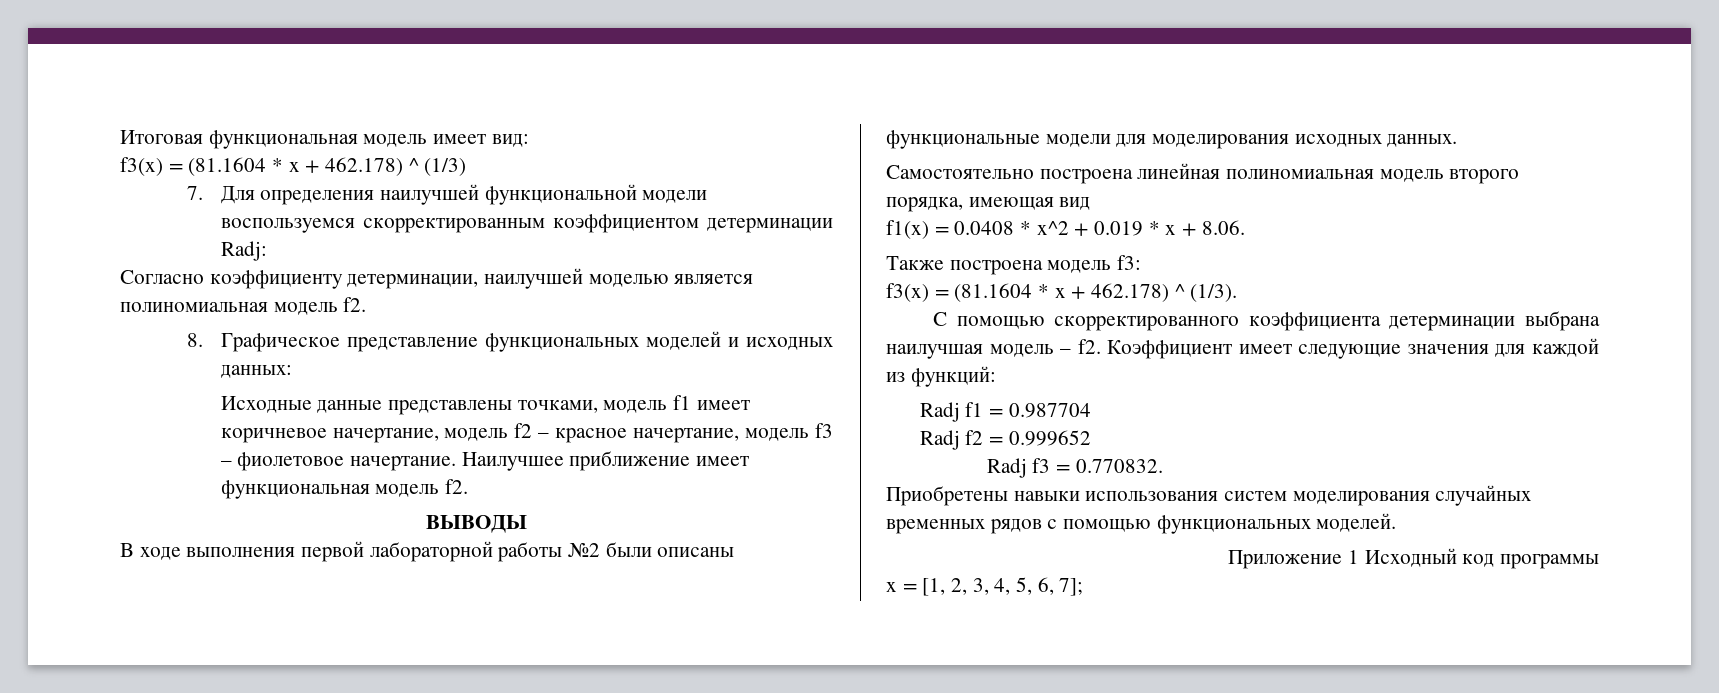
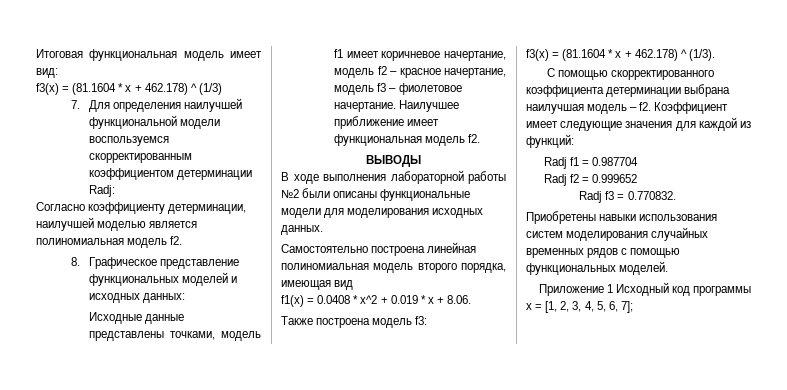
- В ходе выполнения первой лабораторной работы №2 были описаны функциональные модели для моделирования исходных данных.
+ В ходе выполнения лабораторной работы №2 были описаны функциональные модели для моделирования исходных данных.

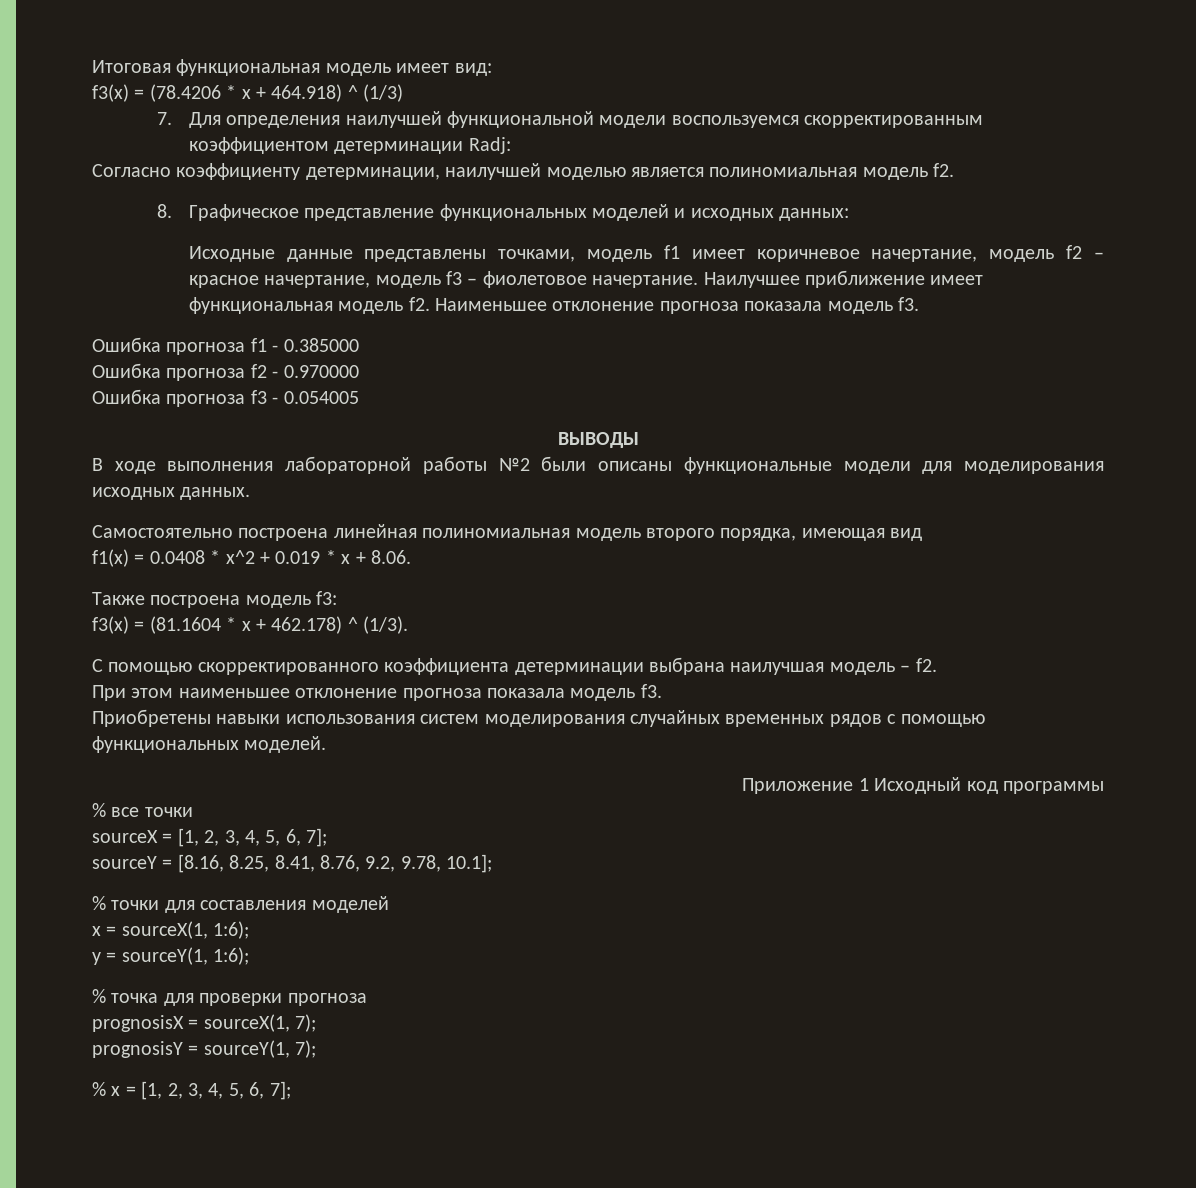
- f3(x) = (81.1604 * x + 462.178) ^ (1/3)
+ f3(x) = (78.4206 * x + 464.918) ^ (1/3)
+ Наименьшее отклонение прогноза показала модель f3.
+ Ошибка прогноза f1 - 0.385000
+ Ошибка прогноза f2 - 0.970000
+ Ошибка прогноза f3 - 0.054005
- С помощью скорректированного коэффициента детерминации выбрана наилучшая модель – f2. Коэффициент имеет следующие значения для каждой из функций:
- Radj f1 = 0.987704
- Radj f2 = 0.999652
- Radj f3 = 0.770832.
+ С помощью скорректированного коэффициента детерминации выбрана наилучшая модель – f2.
+ При этом наименьшее отклонение прогноза показала модель f3.
- x = [1, 2, 3, 4, 5, 6, 7];
+ % все точки
+ sourceX = [1, 2, 3, 4, 5, 6, 7];
+ sourceY = [8.16, 8.25, 8.41, 8.76, 9.2, 9.78, 10.1];
+ % точки для составления моделей
+ x = sourceX(1, 1:6);
+ y = sourceY(1, 1:6);
+ % точка для проверки прогноза
+ prognosisX = sourceX(1, 7);
+ prognosisY = sourceY(1, 7);
+ % x = [1, 2, 3, 4, 5, 6, 7];

